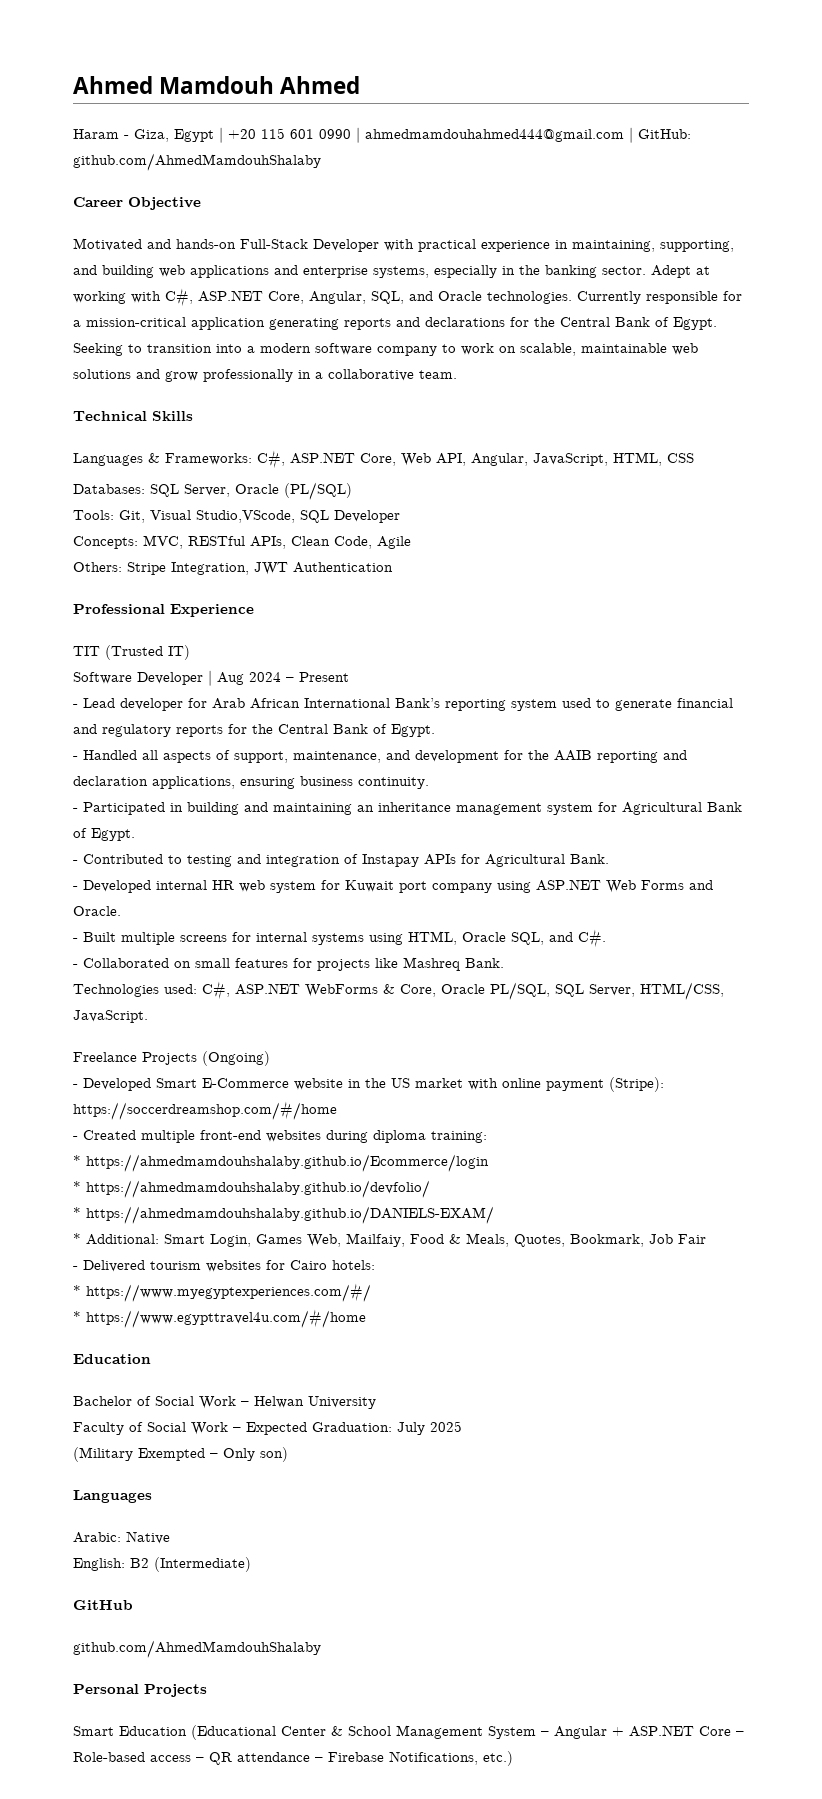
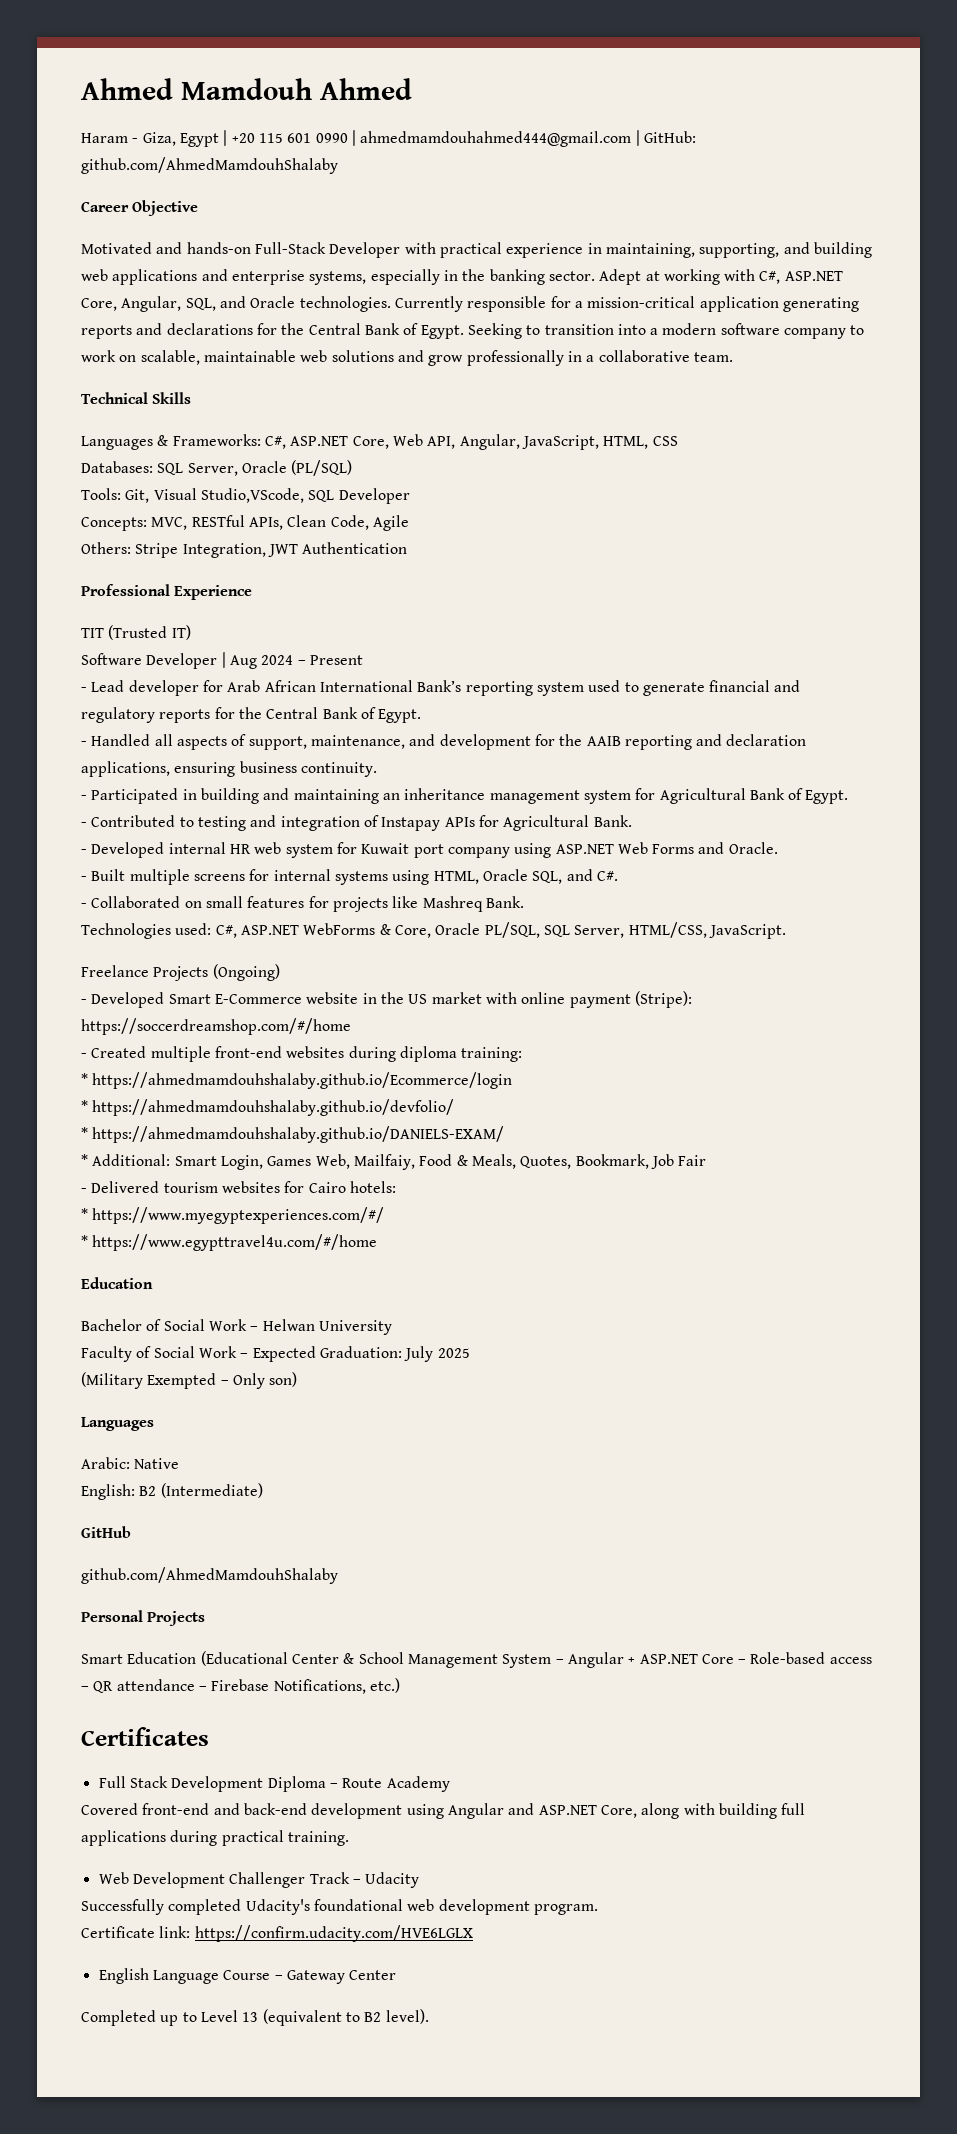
+ Certificates
+ Full Stack Development Diploma – Route Academy
+ Covered front-end and back-end development using Angular and ASP.NET Core, along with building full applications during practical training.
+ Web Development Challenger Track – Udacity
+ Successfully completed Udacity's foundational web development program.
+ Certificate link: https://confirm.udacity.com/HVE6LGLX
+ English Language Course – Gateway Center
+ Completed up to Level 13 (equivalent to B2 level).

